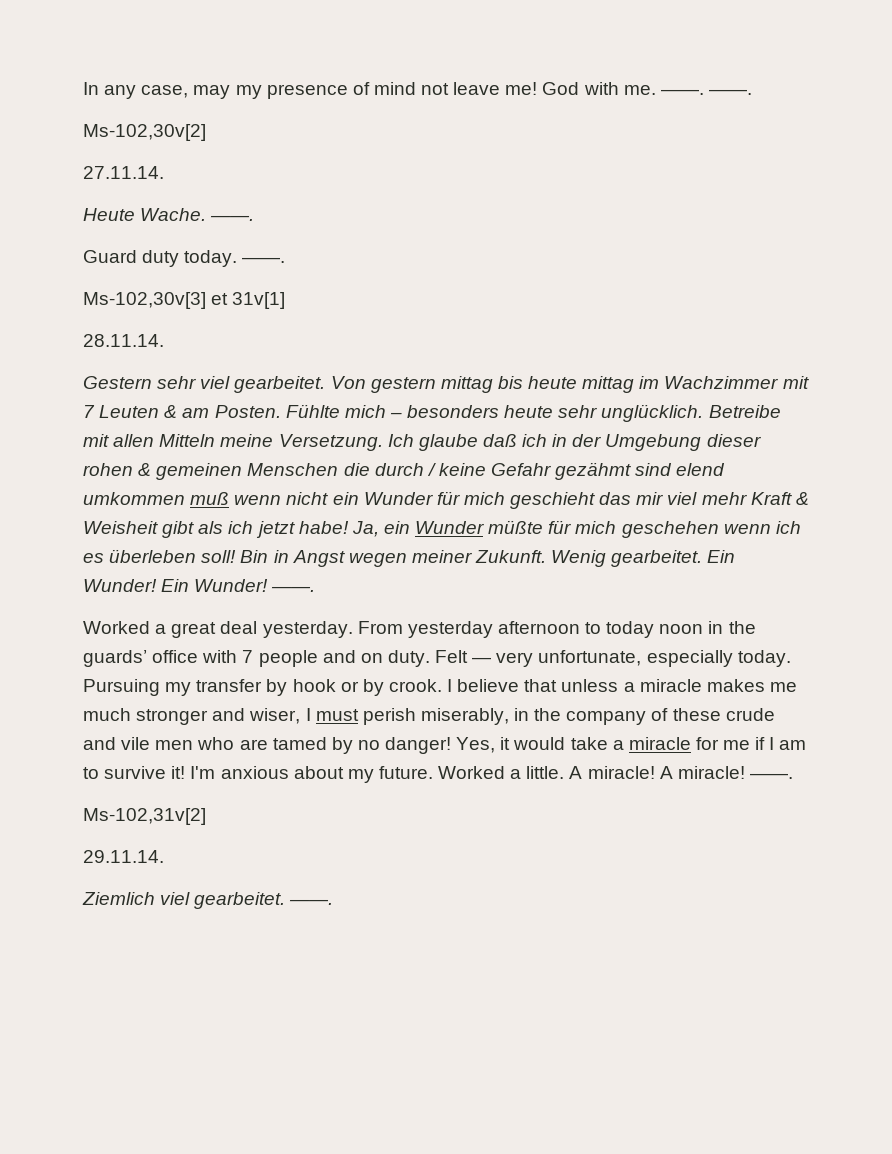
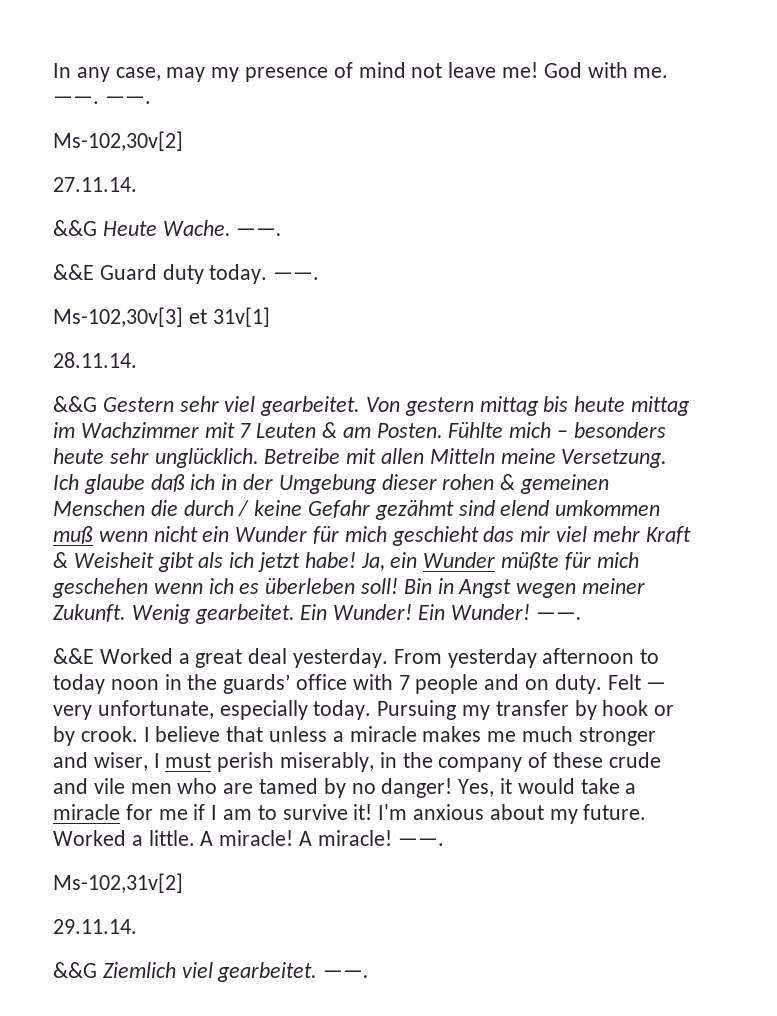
- Heute Wache.
+ &&G Heute Wache.
- Guard duty today.
+ &&E Guard duty today.
- Gestern sehr viel gearbeitet.
+ &&G Gestern sehr viel gearbeitet.
- Worked a great deal yesterday.
+ &&E Worked a great deal yesterday.
- Ziemlich viel gearbeitet.
+ &&G Ziemlich viel gearbeitet.

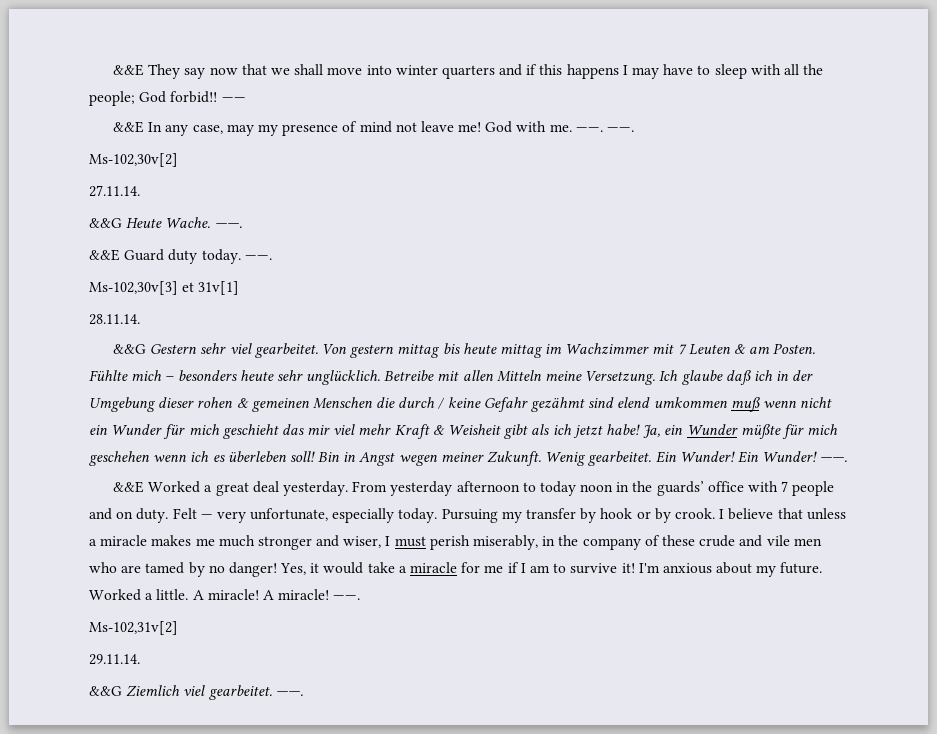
- In any case, may my presence of mind not leave me!
+ &&E They say now that we shall move into winter quarters and if this happens I may have to sleep with all the people; God forbid!! ——
+ &&E In any case, may my presence of mind not leave me!

